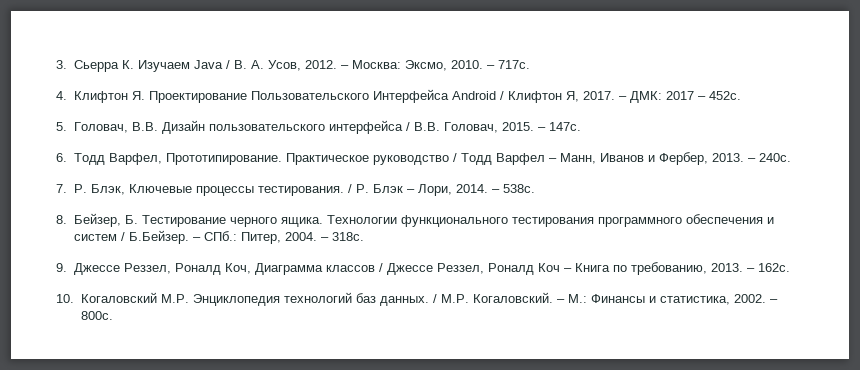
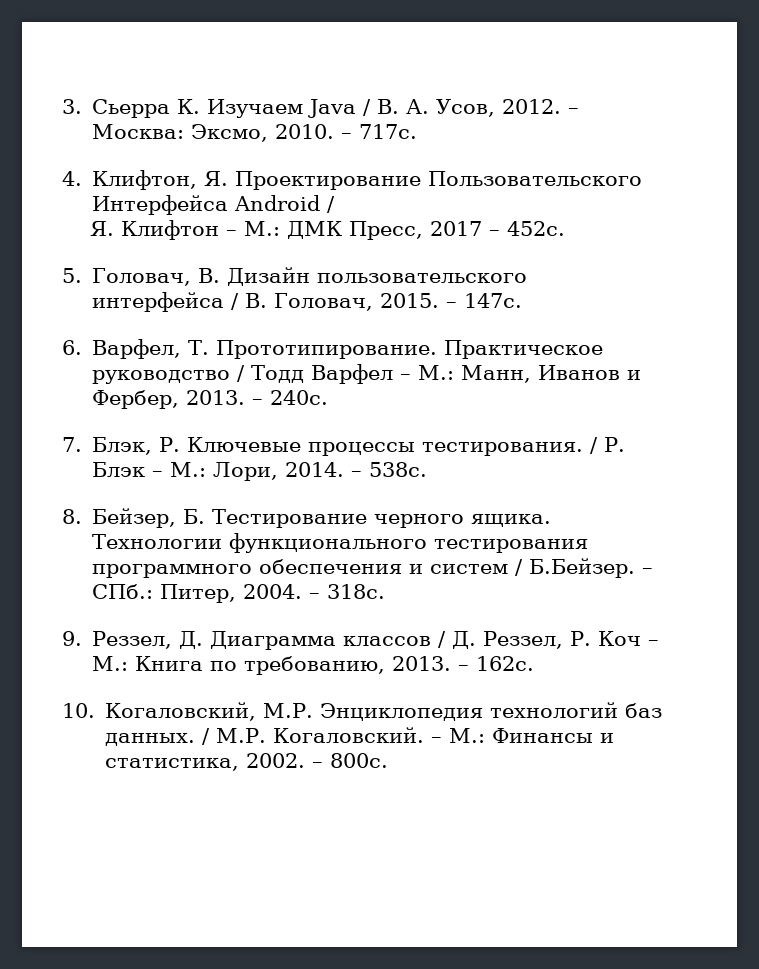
- 4. Клифтон Я. Проектирование Пользовательского Интерфейса Android / Клифтон Я, 2017. – ДМК: 2017 – 452с.
+ 4. Клифтон, Я. Проектирование Пользовательского Интерфейса Android /
+ Я. Клифтон – М.: ДМК Пресс, 2017 – 452с.
- 5. Головач, В.В. Дизайн пользовательского интерфейса / В.В. Головач, 2015.
+ 5. Головач, В. Дизайн пользовательского интерфейса / В. Головач, 2015.
- 6. Тодд Варфел, Прототипирование.
+ 6. Варфел, Т. Прототипирование.
- Практическое руководство / Тодд Варфел – Манн, Иванов и Фербер, 2013.
+ Практическое руководство / Тодд Варфел – М.: Манн, Иванов и Фербер, 2013.
- 7. Р. Блэк, Ключевые процессы тестирования.
+ 7. Блэк, Р. Ключевые процессы тестирования.
- / Р. Блэк – Лори, 2014.
+ / Р. Блэк – М.: Лори, 2014.
- 9. Джессе Реззел, Роналд Коч, Диаграмма классов / Джессе Реззел, Роналд Коч – Книга по требованию, 2013.
+ 9. Реззел, Д. Диаграмма классов / Д. Реззел, Р. Коч – М.: Книга по требованию, 2013.
- 10. Когаловский М.Р. Энциклопедия технологий баз данных.
+ 10. Когаловский, М.Р. Энциклопедия технологий баз данных.

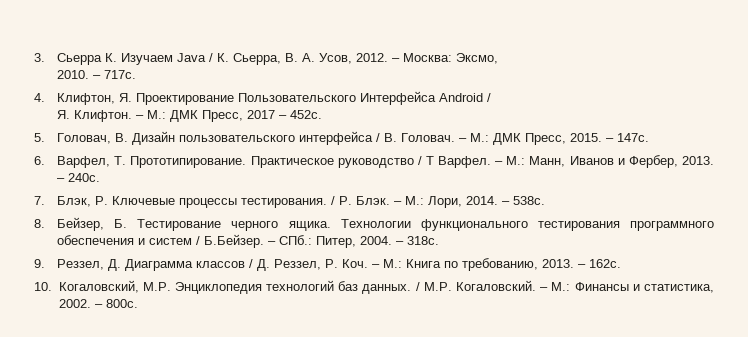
- 3. Сьерра К. Изучаем Java / В. А. Усов, 2012.
+ 3. Сьерра К. Изучаем Java / К. Сьерра, В. А. Усов, 2012.
- – Москва: Эксмо, 2010.
+ – Москва: Эксмо,
+ 2010.
- Я. Клифтон – М.: ДМК Пресс, 2017 – 452с.
+ Я. Клифтон. – М.: ДМК Пресс, 2017 – 452с.
- 5. Головач, В. Дизайн пользовательского интерфейса / В. Головач, 2015.
+ 5. Головач, В. Дизайн пользовательского интерфейса / В. Головач. – М.: ДМК Пресс, 2015.
- Практическое руководство / Тодд Варфел – М.: Манн, Иванов и Фербер, 2013.
+ Практическое руководство / Т Варфел. – М.: Манн, Иванов и Фербер, 2013.
- / Р. Блэк – М.: Лори, 2014.
+ / Р. Блэк. – М.: Лори, 2014.
- 9. Реззел, Д. Диаграмма классов / Д. Реззел, Р. Коч – М.: Книга по требованию, 2013.
+ 9. Реззел, Д. Диаграмма классов / Д. Реззел, Р. Коч. – М.: Книга по требованию, 2013.

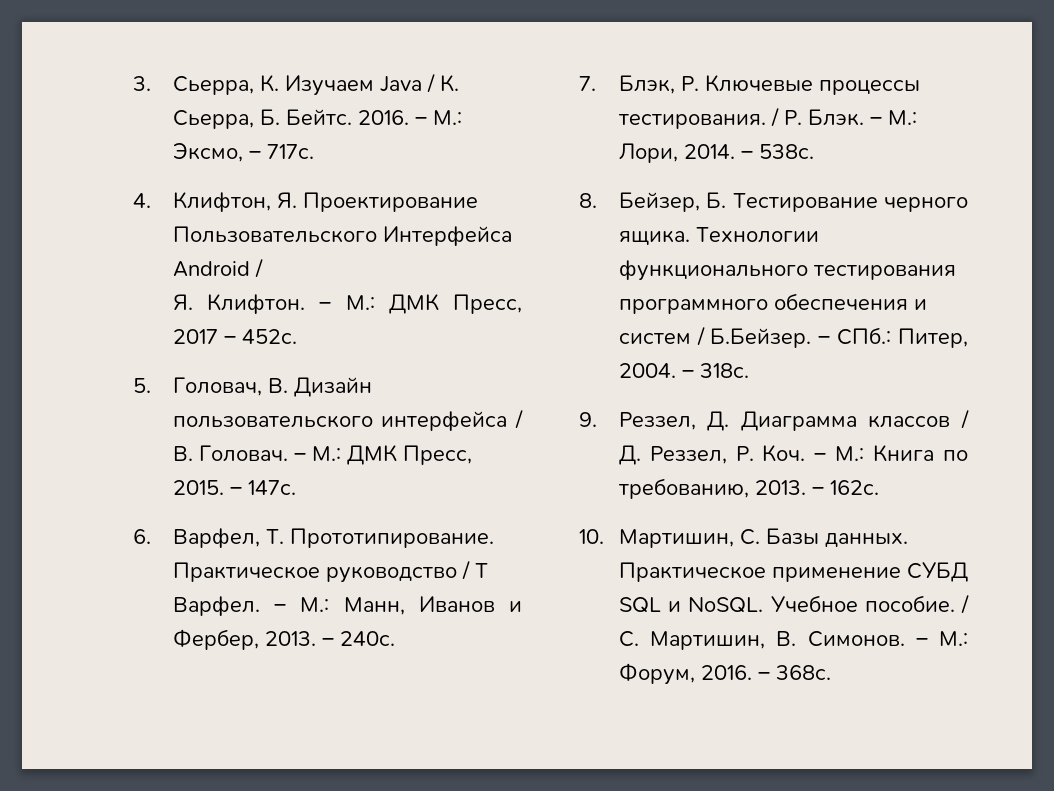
- 3. Сьерра К. Изучаем Java / К. Сьерра, В. А. Усов, 2012. – Москва: Эксмо,
- 2010. – 717с.
+ 3. Сьерра, К. Изучаем Java / К. Сьерра, Б. Бейтс. 2016. – М.: Эксмо, – 717с.
- 10. Когаловский, М.Р. Энциклопедия технологий баз данных. / М.Р. Когаловский. – М.: Финансы и статистика, 2002. – 800с.
+ 10. Мартишин, С. Базы данных. Практическое применение СУБД SQL и NoSQL. Учебное пособие. / С. Мартишин, В. Симонов. – М.: Форум, 2016. – 368с.

